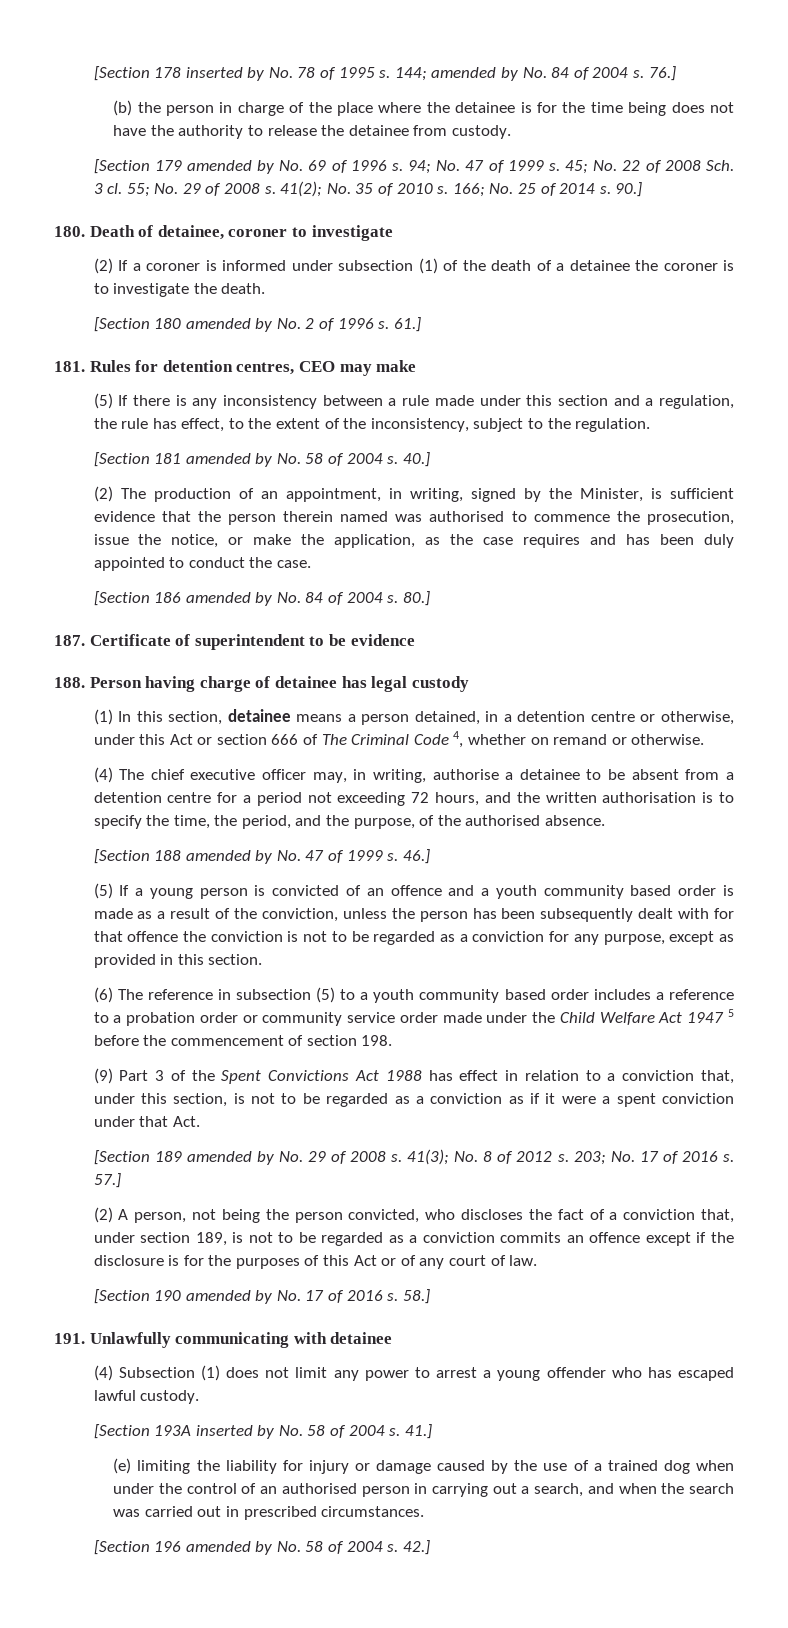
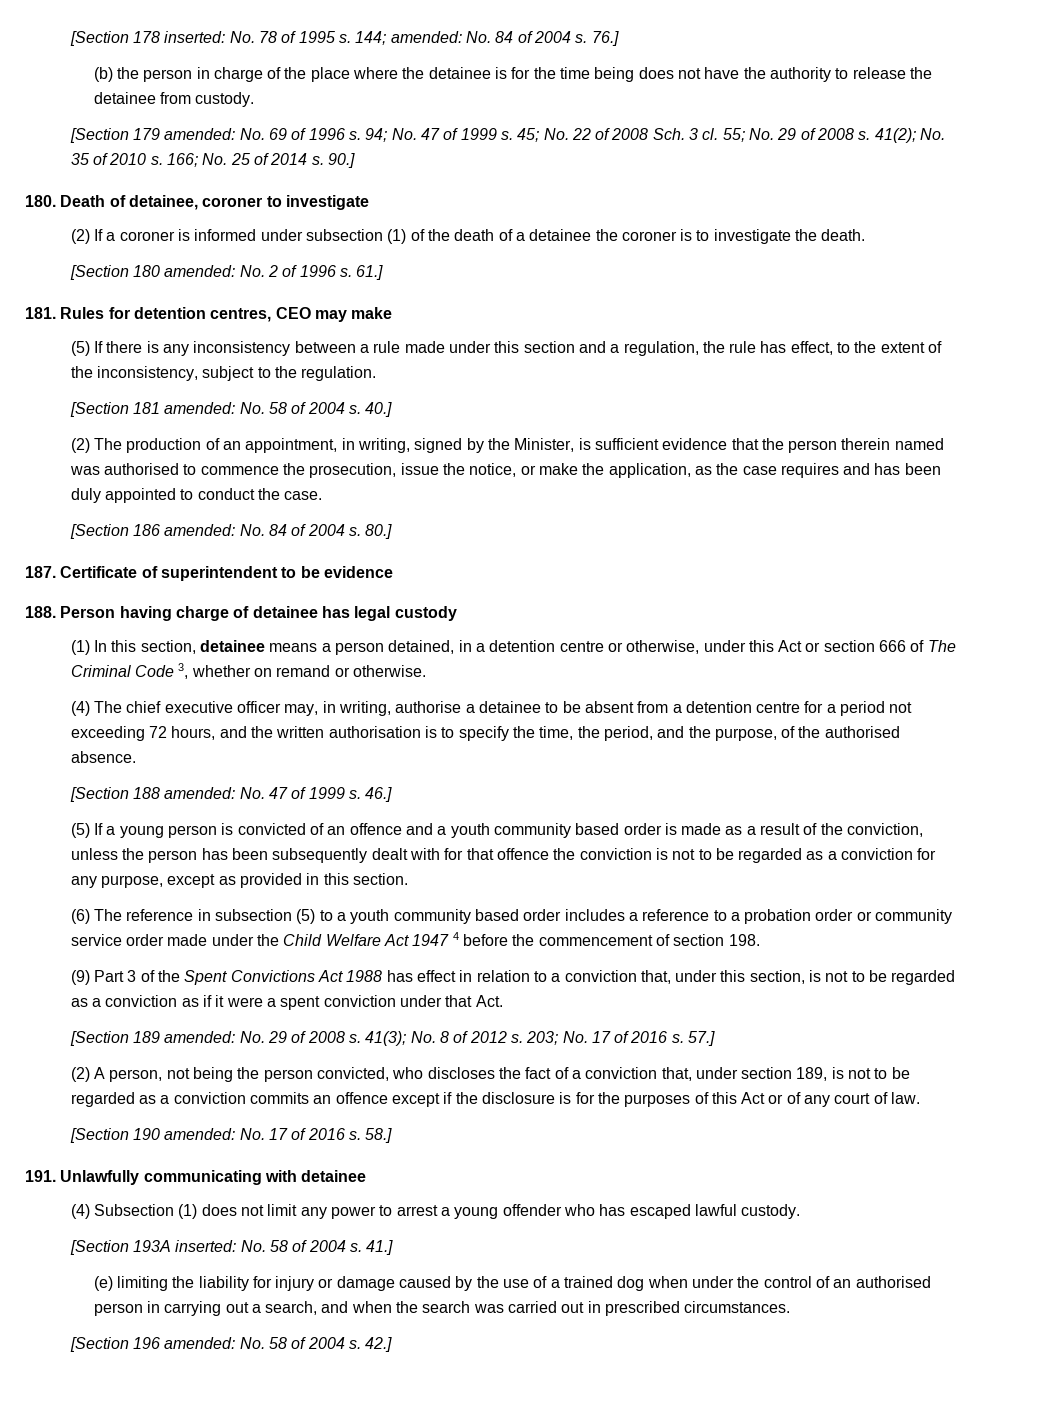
- [Section 178 inserted by No. 78 of 1995 s.
+ [Section 178 inserted: No. 78 of 1995 s.
- 144; amended by No. 84 of 2004 s.
+ 144; amended: No. 84 of 2004 s.
- [Section 179 amended by No. 69 of 1996 s.
+ [Section 179 amended: No. 69 of 1996 s.
- [Section 180 amended by No. 2 of 1996 s.
+ [Section 180 amended: No. 2 of 1996 s.
- [Section 181 amended by No. 58 of 2004 s.
+ [Section 181 amended: No. 58 of 2004 s.
- [Section 186 amended by No. 84 of 2004 s.
+ [Section 186 amended: No. 84 of 2004 s.
- (1) In this section, detainee means a person detained, in a detention centre or otherwise, under this Act or section 666 of The Criminal Code 4, whether on remand or otherwise.
+ (1) In this section, detainee means a person detained, in a detention centre or otherwise, under this Act or section 666 of The Criminal Code 3, whether on remand or otherwise.
- [Section 188 amended by No. 47 of 1999 s.
+ [Section 188 amended: No. 47 of 1999 s.
- (6) The reference in subsection (5) to a youth community based order includes a reference to a probation order or community service order made under the Child Welfare Act 1947 5 before the commencement of section 198.
+ (6) The reference in subsection (5) to a youth community based order includes a reference to a probation order or community service order made under the Child Welfare Act 1947 4 before the commencement of section 198.
- [Section 189 amended by No. 29 of 2008 s.
+ [Section 189 amended: No. 29 of 2008 s.
- [Section 190 amended by No. 17 of 2016 s.
+ [Section 190 amended: No. 17 of 2016 s.
- [Section 193A inserted by No. 58 of 2004 s.
+ [Section 193A inserted: No. 58 of 2004 s.
- [Section 196 amended by No. 58 of 2004 s.
+ [Section 196 amended: No. 58 of 2004 s.

